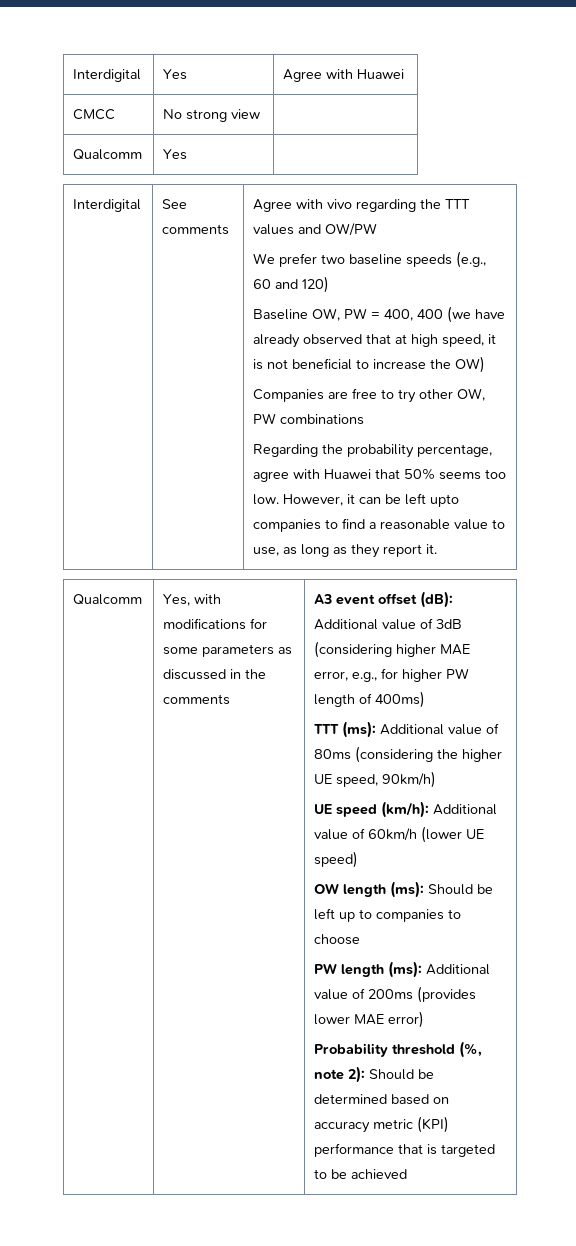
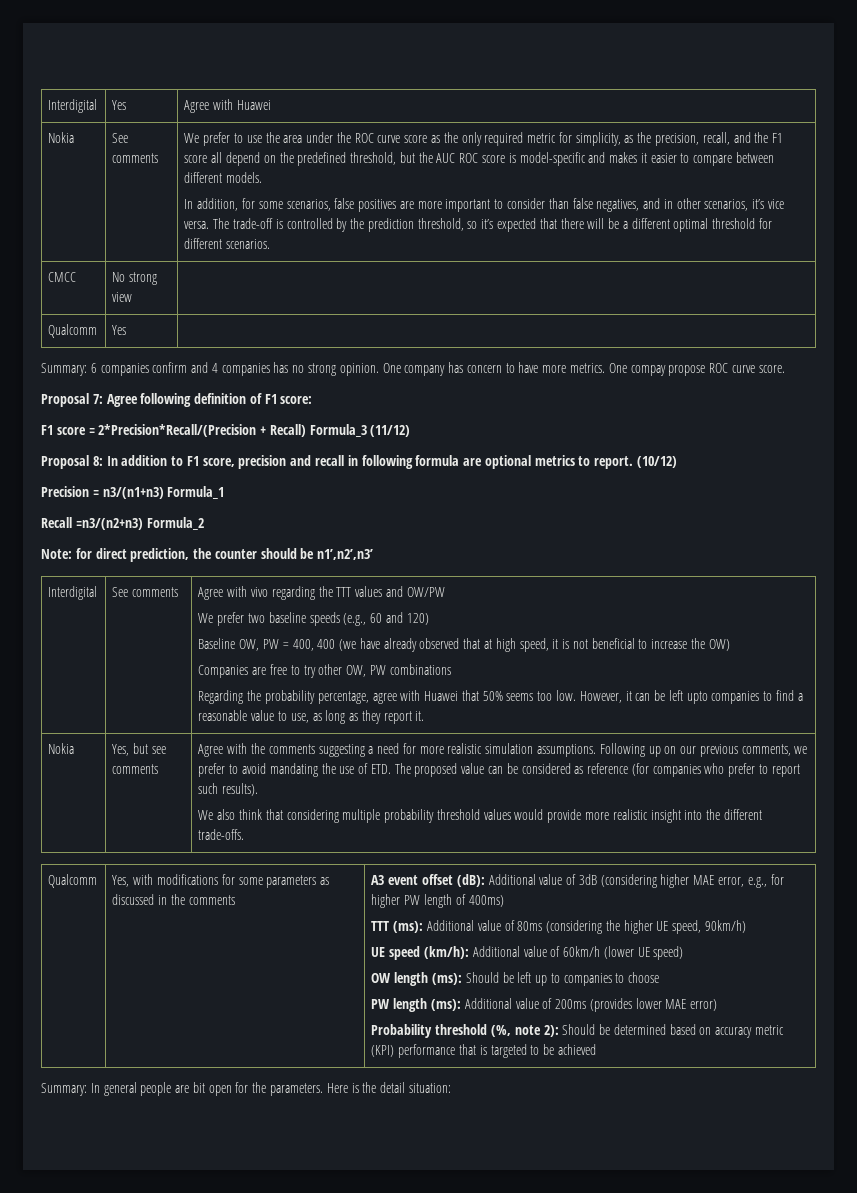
+ Nokia | See comments | We prefer to use the area under the ROC curve score as the only required metric for simplicity, as the precision, recall, and the F1 score all depend on the predefined threshold, but the AUC ROC score is model-specific and makes it easier to compare between different models.
+ In addition, for some scenarios, false positives are more important to consider than false negatives, and in other scenarios, it’s vice versa. The trade-off is controlled by the prediction threshold, so it’s expected that there will be a different optimal threshold for different scenarios.
+ Summary: 6 companies confirm and 4 companies has no strong opinion. One company has concern to have more metrics. One compay propose ROC curve score.
+ Proposal 7: Agree following definition of F1 score:
+ F1 score = 2*Precision*Recall/(Precision + Recall) Formula_3 (11/12)
+ Proposal 8: In addition to F1 score, precision and recall in following formula are optional metrics to report. (10/12)
+ Precision = n3/(n1+n3) Formula_1
+ Recall =n3/(n2+n3) Formula_2
+ Note: for direct prediction, the counter should be n1’,n2’,n3’
+ Nokia | Yes, but see comments | Agree with the comments suggesting a need for more realistic simulation assumptions. Following up on our previous comments, we prefer to avoid mandating the use of ETD. The proposed value can be considered as reference (for companies who prefer to report such results).
+ We also think that considering multiple probability threshold values would provide more realistic insight into the different trade-offs.
+ Summary: In general people are bit open for the parameters. Here is the detail situation:

